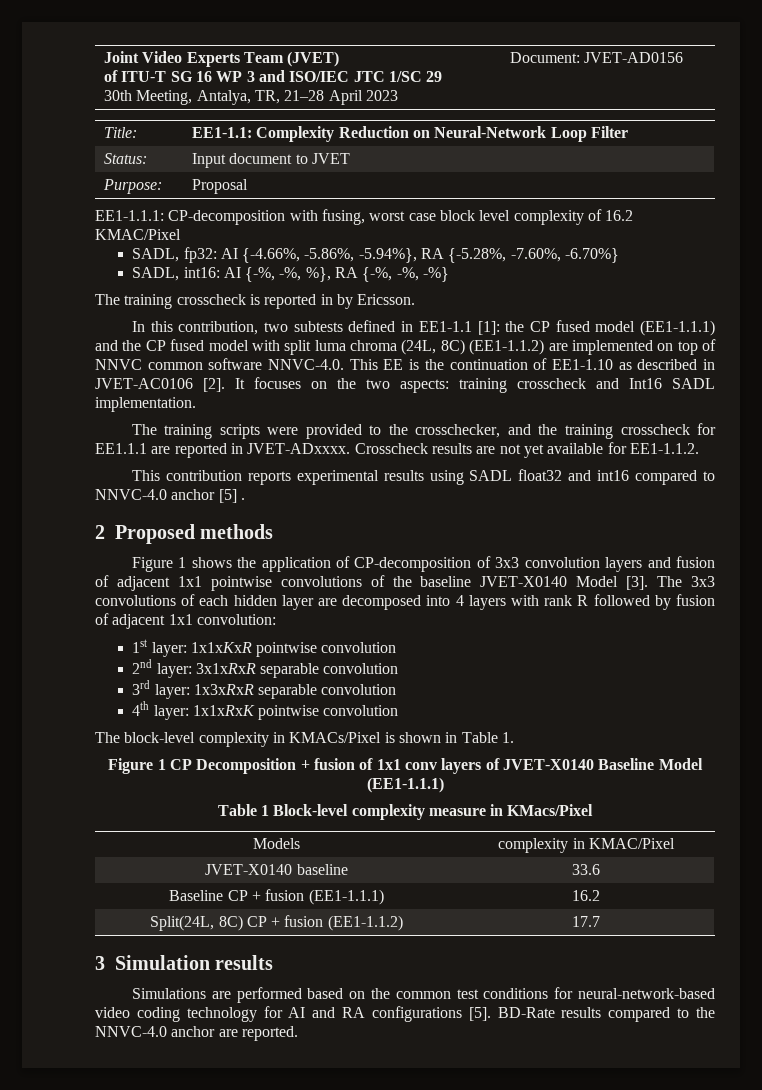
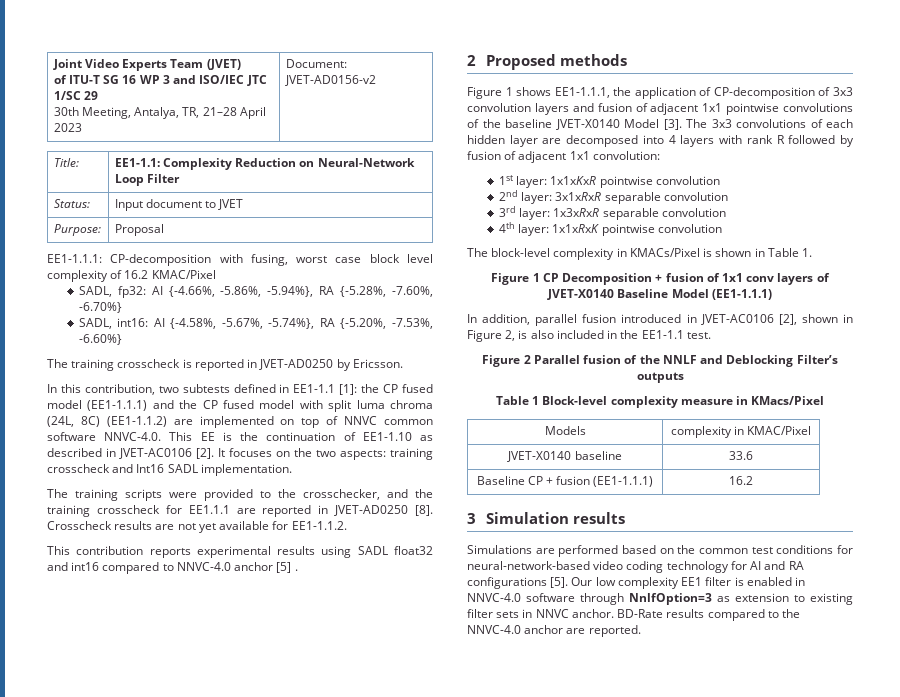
  Joint Video Experts Team (JVET)
  of ITU-T SG 16 WP 3 and ISO/IEC JTC 1/SC 29
- 30th Meeting, Antalya, TR, 21–28 April 2023 | Document: JVET-AD0156
+ 30th Meeting, Antalya, TR, 21–28 April 2023 | Document: JVET-AD0156-v2
- SADL, int16: AI {-%, -%, %}, RA {-%, -%, -%}
+ SADL, int16: AI {-4.58%, -5.67%, -5.74%}, RA {-5.20%, -7.53%, -6.60%}
- The training crosscheck is reported in by Ericsson.
+ The training crosscheck is reported in JVET-AD0250 by Ericsson.
- The training scripts were provided to the crosschecker, and the training crosscheck for EE1.1.1 are reported in JVET-ADxxxx.
+ The training scripts were provided to the crosschecker, and the training crosscheck for EE1.1.1 are reported in JVET-AD0250 [8].
- Figure 1 shows the application of CP-decomposition of 3x3 convolution layers and fusion of adjacent 1x1 pointwise convolutions of the baseline JVET-X0140 Model [3].
+ Figure 1 shows EE1-1.1.1, the application of CP-decomposition of 3x3 convolution layers and fusion of adjacent 1x1 pointwise convolutions of the baseline JVET-X0140 Model [3].
+ In addition, parallel fusion introduced in JVET-AC0106 [2], shown in Figure 2, is also included in the EE1-1.1 test.
+ Figure 2 Parallel fusion of the NNLF and Deblocking Filter’s outputs
- Split(24L, 8C) CP + fusion (EE1-1.1.2) | 17.7
+ Our low complexity EE1 filter is enabled in NNVC-4.0 software through NnlfOption=3 as extension to existing filter sets in NNVC anchor.

